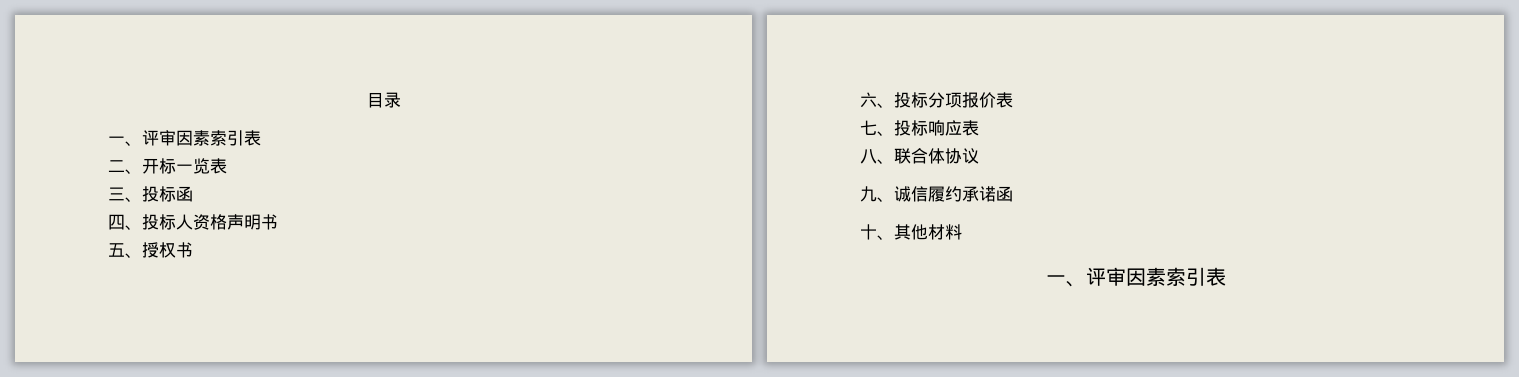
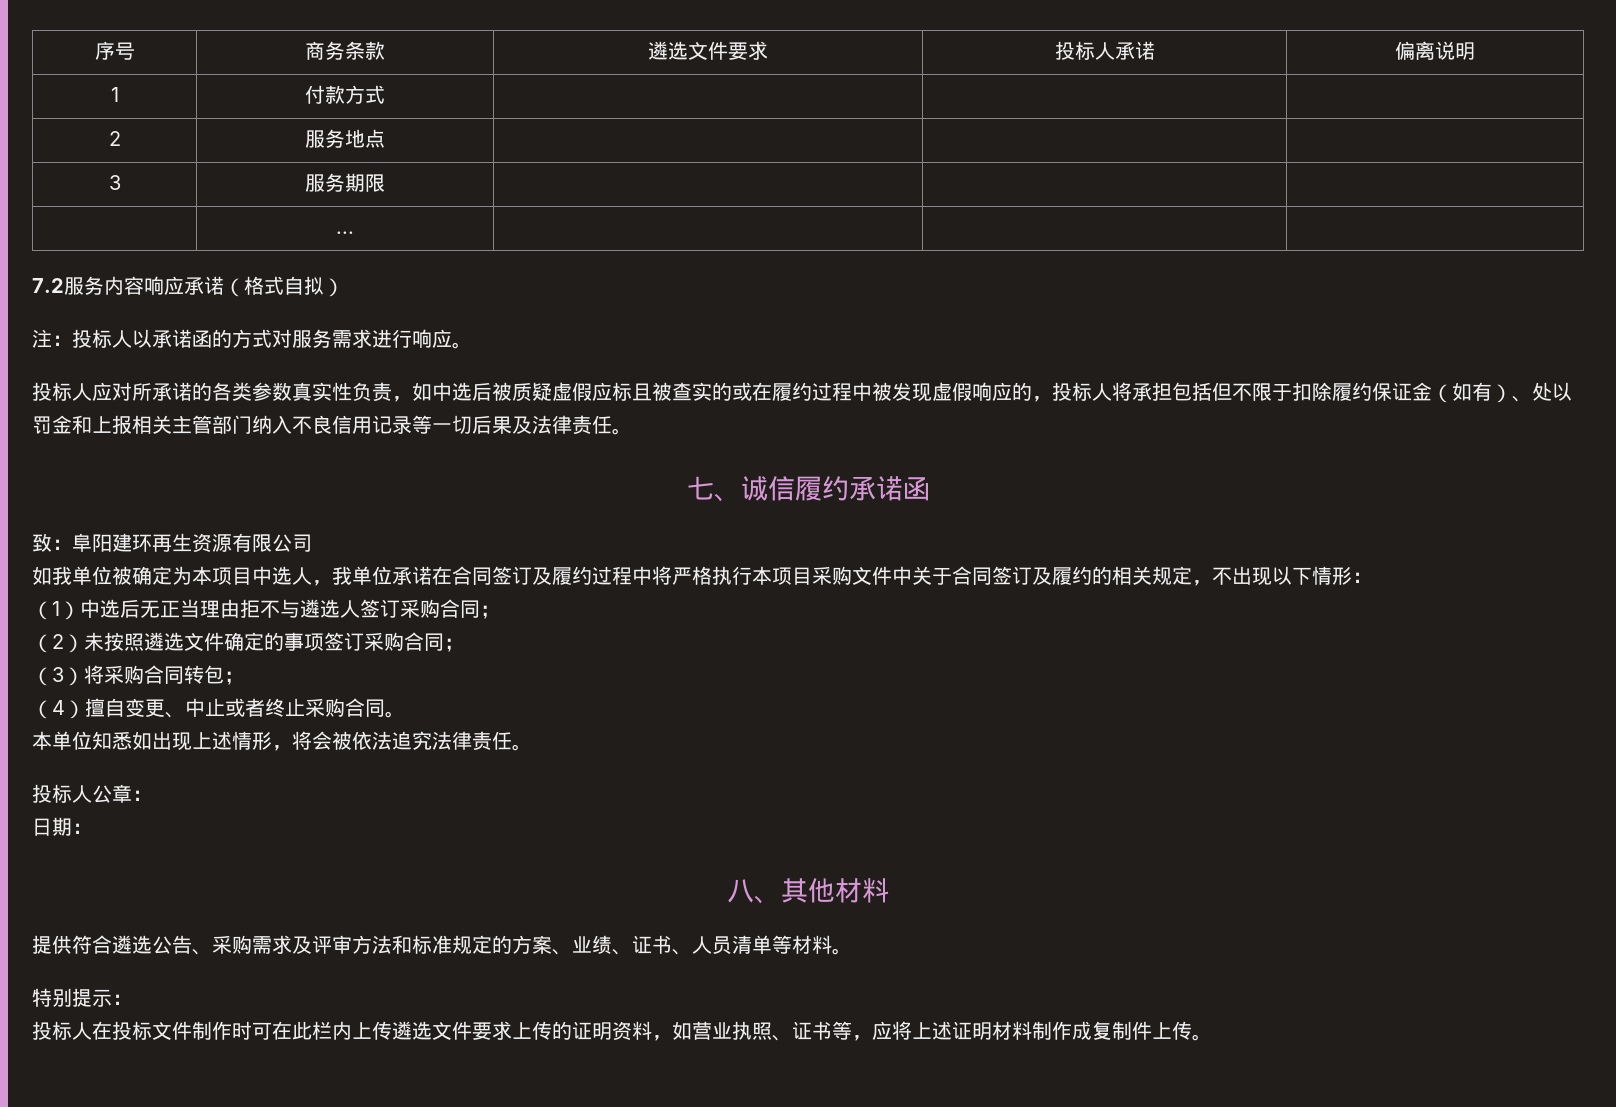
- 目录
- 一、评审因素索引表
- 二、开标一览表
- 三、投标函
- 四、投标人资格声明书
- 五、授权书
- 六、投标分项报价表
- 七、投标响应表
- 八、联合体协议
- 九、诚信履约承诺函
- 十、其他材料
- 一、评审因素索引表
+ 序号 | 商务条款 | 遴选文件要求 | 投标人承诺 | 偏离说明
+ 1 | 付款方式 | | |
+ 2 | 服务地点 | | |
+ 3 | 服务期限 | | |
+ | ... | | |
+ 7.2服务内容响应承诺（格式自拟）
+ 注：投标人以承诺函的方式对服务需求进行响应。
+ 投标人应对所承诺的各类参数真实性负责，如中选后被质疑虚假应标且被查实的或在履约过程中被发现虚假响应的，投标人将承担包括但不限于扣除履约保证金（如有）、处以罚金和上报相关主管部门纳入不良信用记录等一切后果及法律责任。
+ 七、诚信履约承诺函
+ 致：阜阳建环再生资源有限公司
+ 如我单位被确定为本项目中选人，我单位承诺在合同签订及履约过程中将严格执行本项目采购文件中关于合同签订及履约的相关规定，不出现以下情形：
+ （1）中选后无正当理由拒不与遴选人签订采购合同；
+ （2）未按照遴选文件确定的事项签订采购合同；
+ （3）将采购合同转包；
+ （4）擅自变更、中止或者终止采购合同。
+ 本单位知悉如出现上述情形，将会被依法追究法律责任。
+ 投标人公章：
+ 日期：
+ 八、其他材料
+ 提供符合遴选公告、采购需求及评审方法和标准规定的方案、业绩、证书、人员清单等材料。
+ 特别提示：
+ 投标人在投标文件制作时可在此栏内上传遴选文件要求上传的证明资料，如营业执照、证书等，应将上述证明材料制作成复制件上传。

